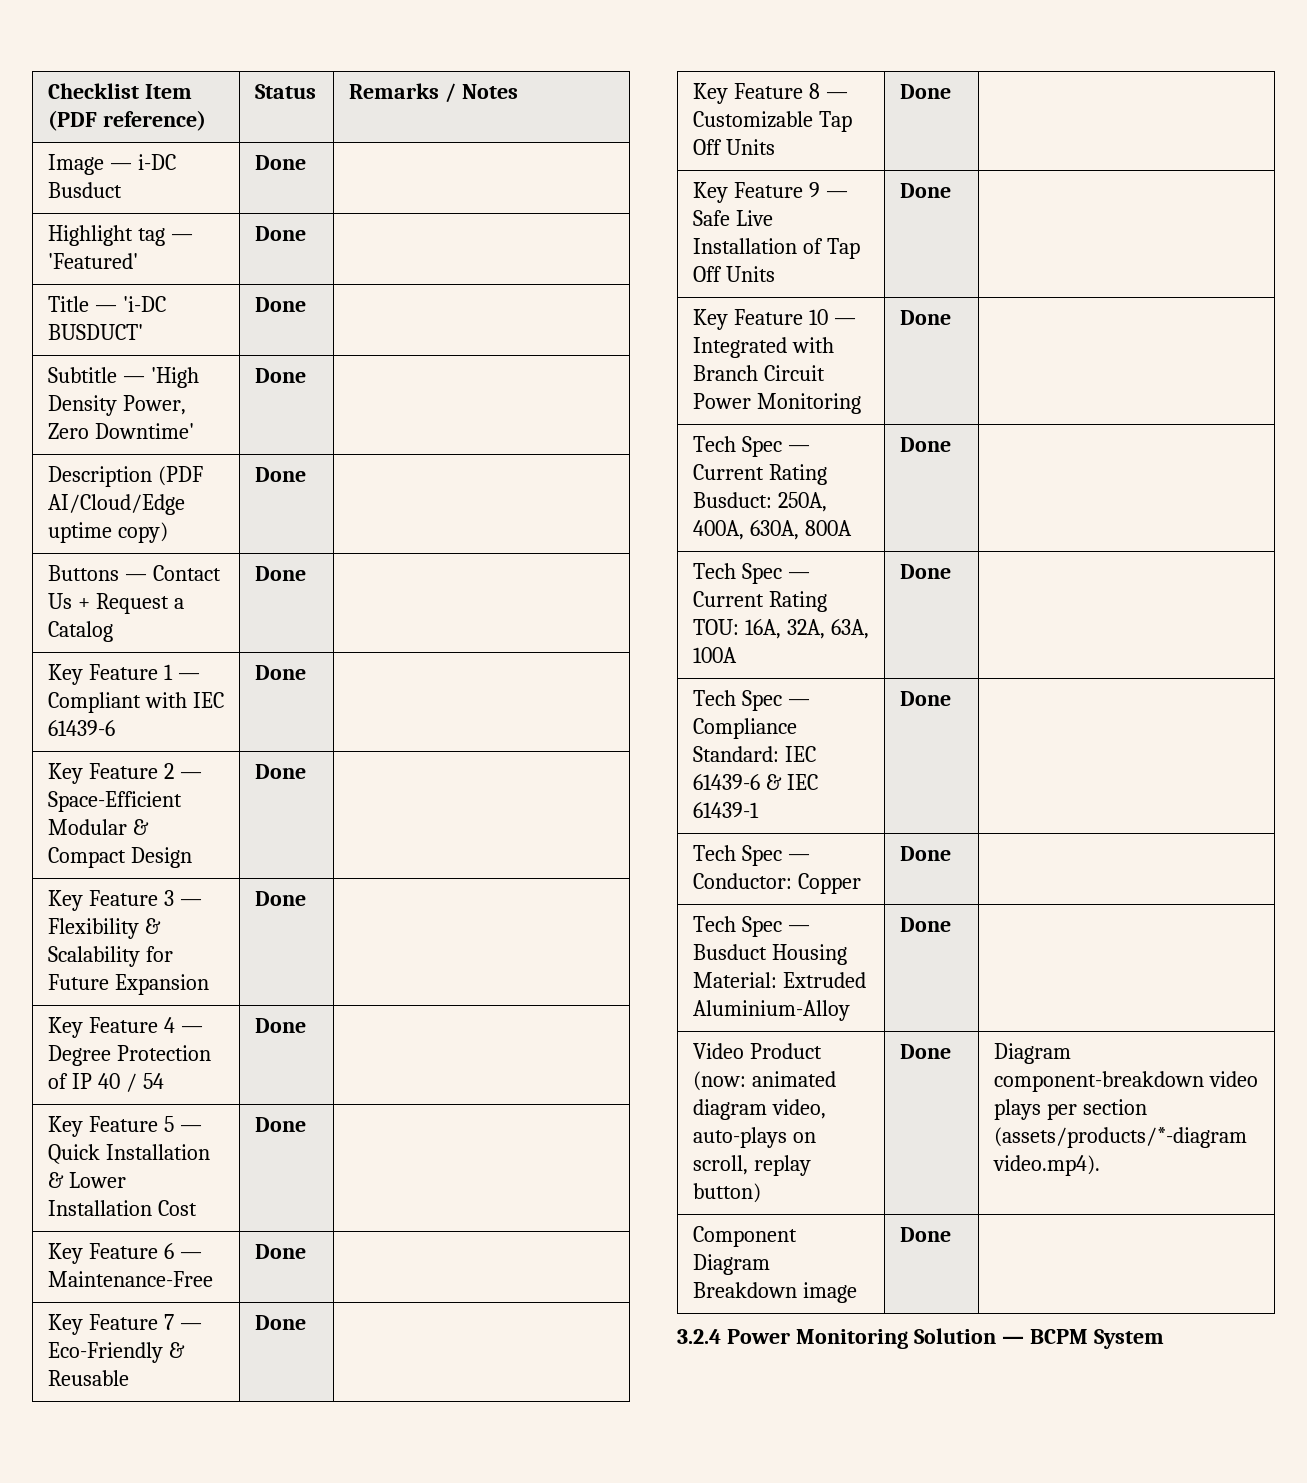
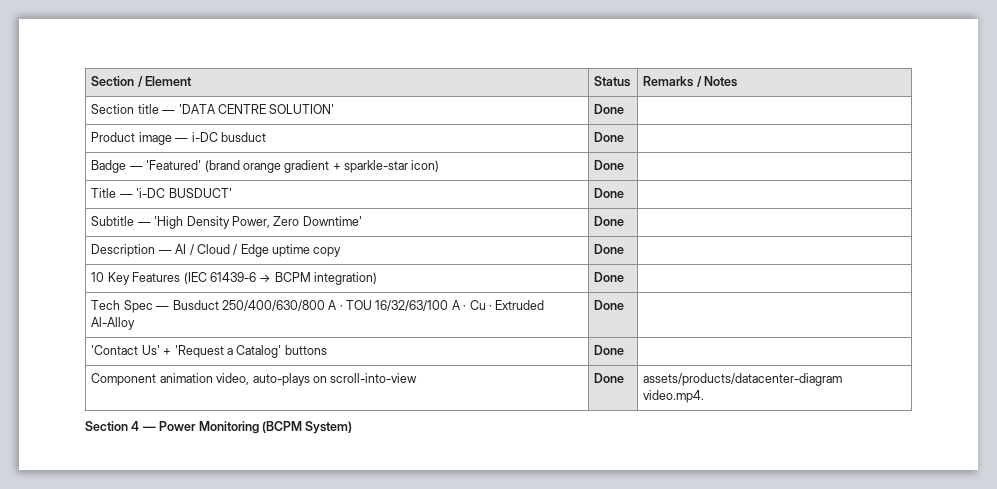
- Checklist Item (PDF reference) | Status | Remarks / Notes
+ Section / Element | Status | Remarks / Notes
- Image — i-DC Busduct | Done |
- Highlight tag — 'Featured' | Done |
+ Section title — 'DATA CENTRE SOLUTION' | Done |
+ Product image — i-DC busduct | Done |
+ Badge — 'Featured' (brand orange gradient + sparkle-star icon) | Done |
- Description (PDF AI/Cloud/Edge uptime copy) | Done |
- Buttons — Contact Us + Request a Catalog | Done |
- Key Feature 1 — Compliant with IEC 61439-6 | Done |
- Key Feature 2 — Space-Efficient Modular & Compact Design | Done |
- Key Feature 3 — Flexibility & Scalability for Future Expansion | Done |
- Key Feature 4 — Degree Protection of IP 40 / 54 | Done |
- Key Feature 5 — Quick Installation & Lower Installation Cost | Done |
- Key Feature 6 — Maintenance-Free | Done |
- Key Feature 7 — Eco-Friendly & Reusable | Done |
- Key Feature 8 — Customizable Tap Off Units | Done |
- Key Feature 9 — Safe Live Installation of Tap Off Units | Done |
- Key Feature 10 — Integrated with Branch Circuit Power Monitoring | Done |
- Tech Spec — Current Rating Busduct: 250A, 400A, 630A, 800A | Done |
- Tech Spec — Current Rating TOU: 16A, 32A, 63A, 100A | Done |
- Tech Spec — Compliance Standard: IEC 61439-6 & IEC 61439-1 | Done |
- Tech Spec — Conductor: Copper | Done |
+ Description — AI / Cloud / Edge uptime copy | Done |
+ 10 Key Features (IEC 61439-6 → BCPM integration) | Done |
- Tech Spec — Busduct Housing Material: Extruded Aluminium-Alloy | Done |
- Video Product (now: animated diagram video, auto-plays on scroll, replay button) | Done | Diagram component-breakdown video plays per section (assets/products/*-diagram video.mp4).
- Component Diagram Breakdown image | Done |
- 3.2.4 Power Monitoring Solution — BCPM System
+ Tech Spec — Busduct 250/400/630/800 A · TOU 16/32/63/100 A · Cu · Extruded Al-Alloy | Done |
+ 'Contact Us' + 'Request a Catalog' buttons | Done |
+ Component animation video, auto-plays on scroll-into-view | Done | assets/products/datacenter-diagram video.mp4.
+ Section 4 — Power Monitoring (BCPM System)

